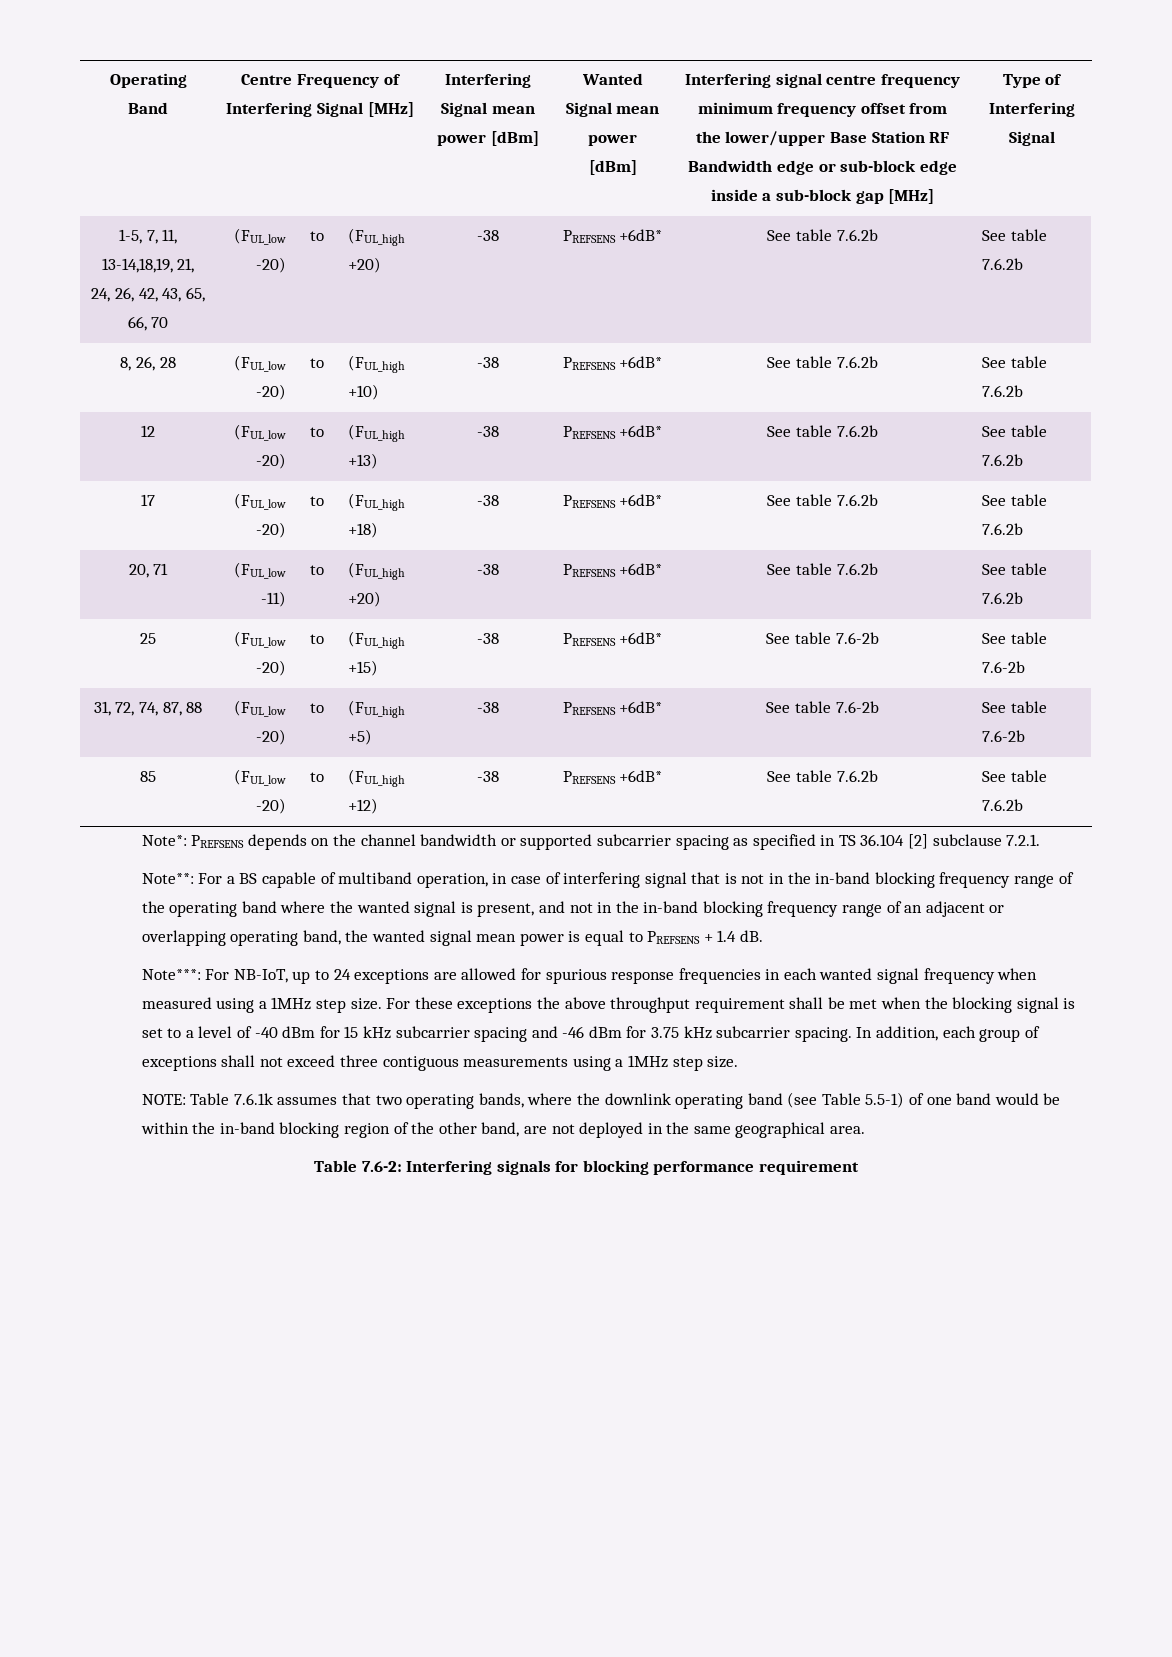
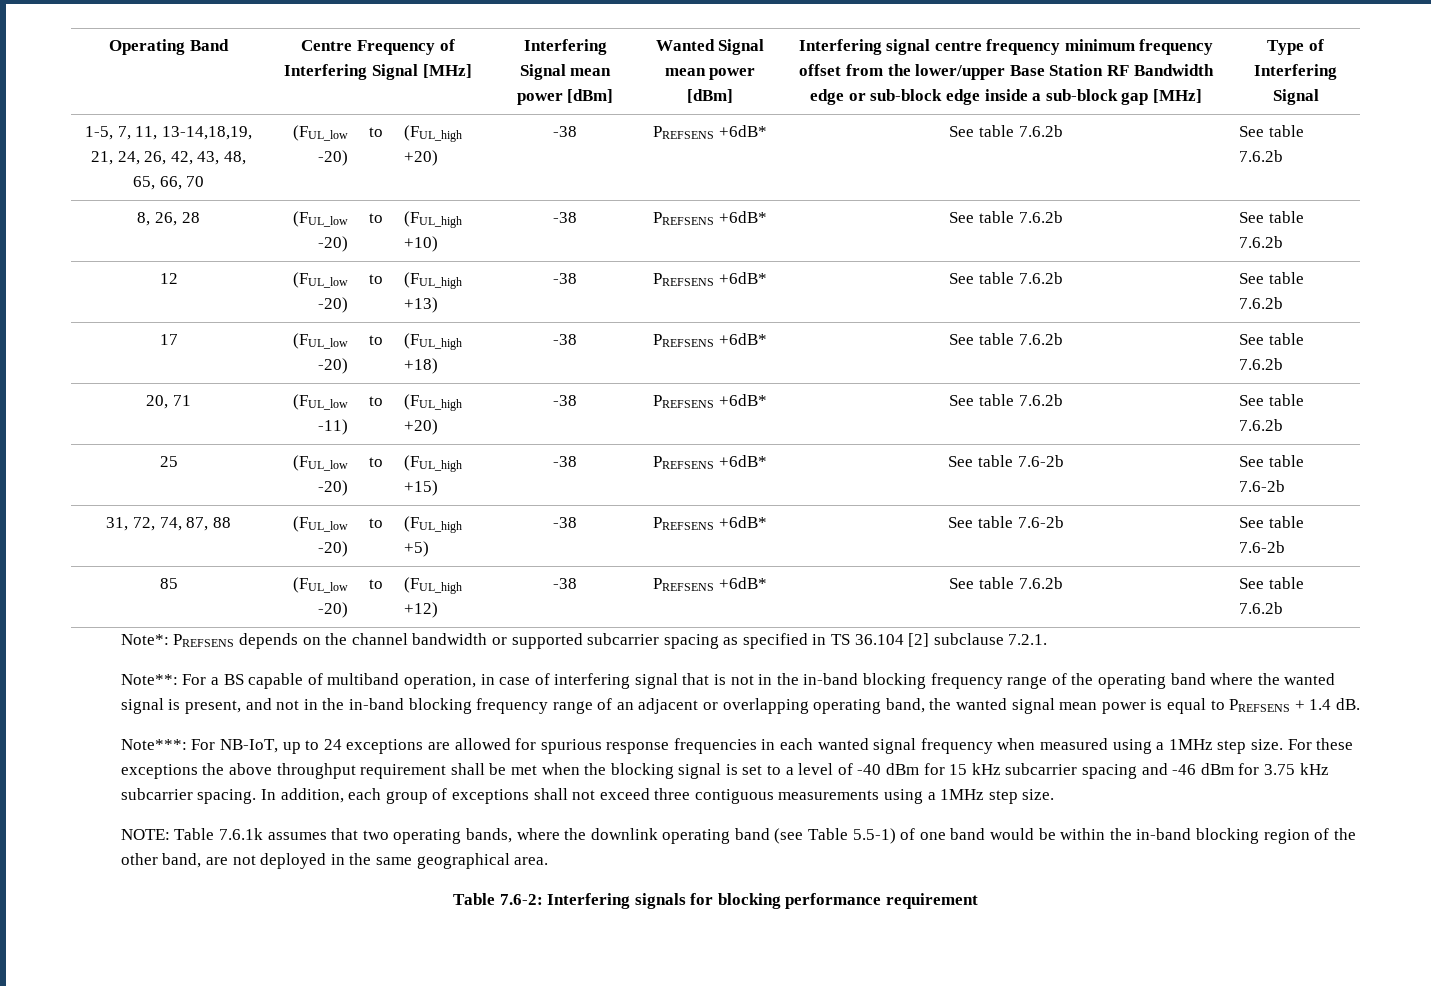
- 1-5, 7, 11, 13-14,18,19, 21, 24, 26, 42, 43, 65, 66, 70 | (FUL_low -20) | to | (FUL_high +20) | -38 | PREFSENS +6dB* | See table 7.6.2b | See table 7.6.2b
+ 1-5, 7, 11, 13-14,18,19, 21, 24, 26, 42, 43, 48, 65, 66, 70 | (FUL_low -20) | to | (FUL_high +20) | -38 | PREFSENS +6dB* | See table 7.6.2b | See table 7.6.2b

